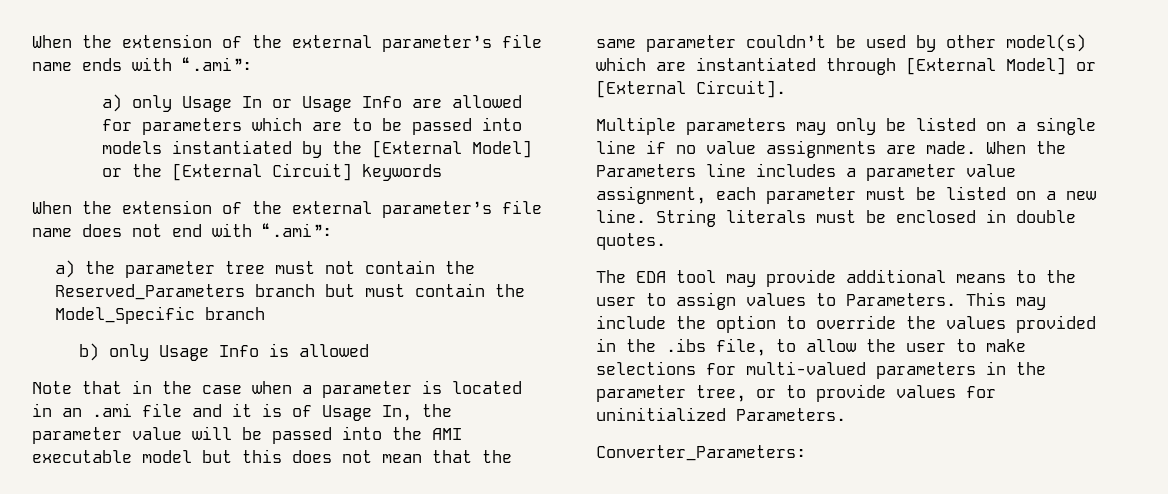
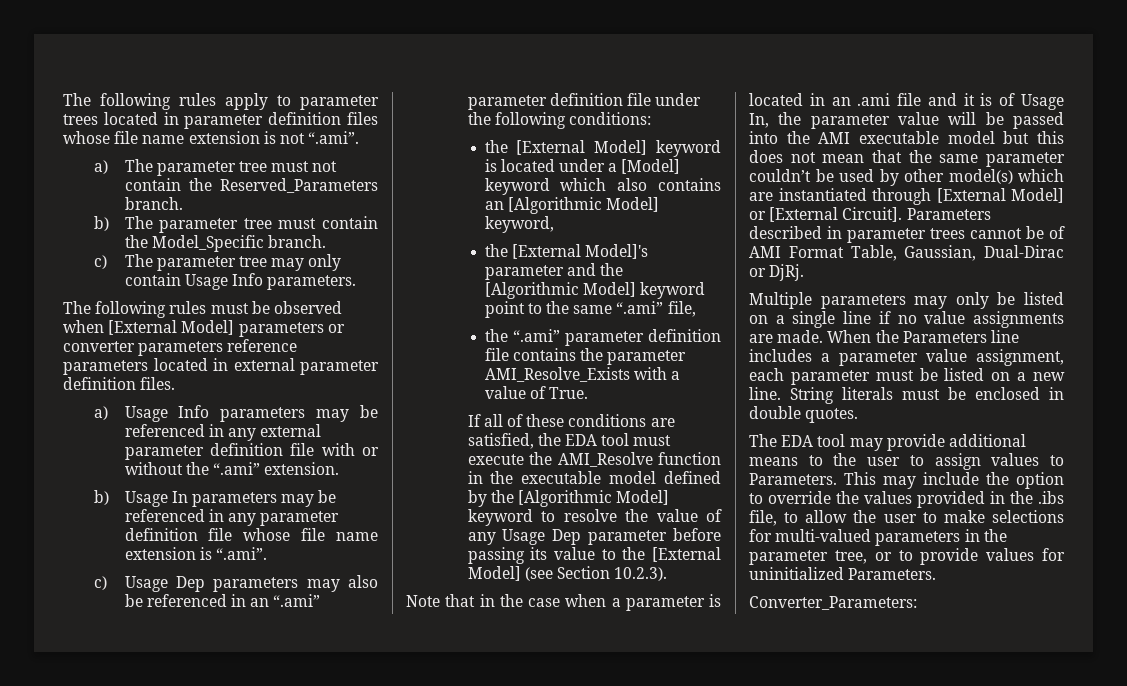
- When the extension of the external parameter’s file name ends with “.ami”:
- a) only Usage In or Usage Info are allowed for parameters which are to be passed into models instantiated by the [External Model] or the [External Circuit] keywords
- When the extension of the external parameter’s file name does not end with “.ami”:
- a) the parameter tree must not contain the Reserved_Parameters branch but must contain the Model_Specific branch
- b) only Usage Info is allowed
+ The following rules apply to parameter trees located in parameter definition files whose file name extension is not “.ami”.
+ a) The parameter tree must not contain the Reserved_Parameters branch.
+ b) The parameter tree must contain the Model_Specific branch.
+ c) The parameter tree may only contain Usage Info parameters.
+ The following rules must be observed when [External Model] parameters or converter parameters reference parameters located in external parameter definition files.
+ a) Usage Info parameters may be referenced in any external parameter definition file with or without the “.ami” extension.
+ b) Usage In parameters may be referenced in any parameter definition file whose file name extension is “.ami”.
+ c) Usage Dep parameters may also be referenced in an “.ami” parameter definition file under the following conditions:
+ the [External Model] keyword is located under a [Model] keyword which also contains an [Algorithmic Model] keyword,
+ the [External Model]'s parameter and the [Algorithmic Model] keyword point to the same “.ami” file,
+ the “.ami” parameter definition file contains the parameter AMI_Resolve_Exists with a value of True.
+ If all of these conditions are satisfied, the EDA tool must execute the AMI_Resolve function in the executable model defined by the [Algorithmic Model] keyword to resolve the value of any Usage Dep parameter before passing its value to the [External Model] (see Section 10.2.3).
+ Parameters described in parameter trees cannot be of AMI Format Table, Gaussian, Dual-Dirac or DjRj.

